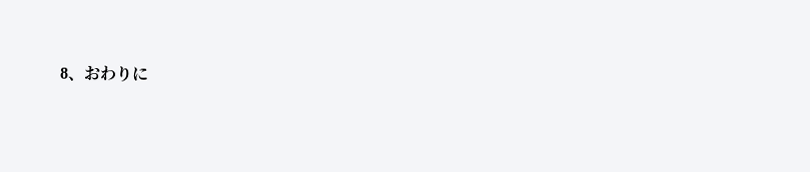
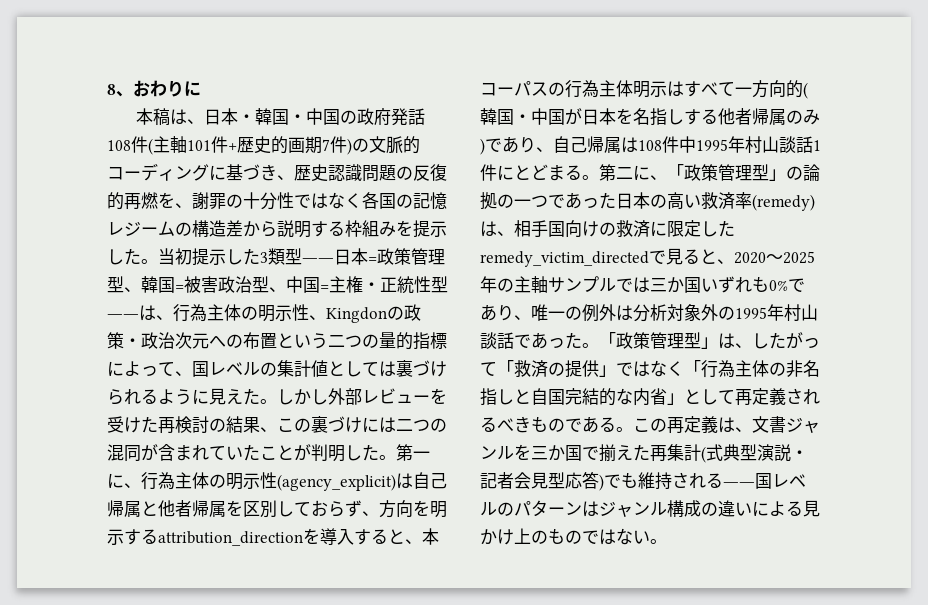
+ 本稿は、日本・韓国・中国の政府発話108件(主軸101件+歴史的画期7件)の文脈的コーディングに基づき、歴史認識問題の反復的再燃を、謝罪の十分性ではなく各国の記憶レジームの構造差から説明する枠組みを提示した。当初提示した3類型――日本=政策管理型、韓国=被害政治型、中国=主権・正統性型――は、行為主体の明示性、Kingdonの政策・政治次元への布置という二つの量的指標によって、国レベルの集計値としては裏づけられるように見えた。しかし外部レビューを受けた再検討の結果、この裏づけには二つの混同が含まれていたことが判明した。第一に、行為主体の明示性(agency_explicit)は自己帰属と他者帰属を区別しておらず、方向を明示するattribution_directionを導入すると、本コーパスの行為主体明示はすべて一方向的(韓国・中国が日本を名指しする他者帰属のみ)であり、自己帰属は108件中1995年村山談話1件にとどまる。第二に、「政策管理型」の論拠の一つであった日本の高い救済率(remedy)は、相手国向けの救済に限定したremedy_victim_directedで見ると、2020〜2025年の主軸サンプルでは三か国いずれも0%であり、唯一の例外は分析対象外の1995年村山談話であった。「政策管理型」は、したがって「救済の提供」ではなく「行為主体の非名指しと自国完結的な内省」として再定義されるべきものである。この再定義は、文書ジャンルを三か国で揃えた再集計(式典型演説・記者会見型応答)でも維持される――国レベルのパターンはジャンル構成の違いによる見かけ上のものではない。

